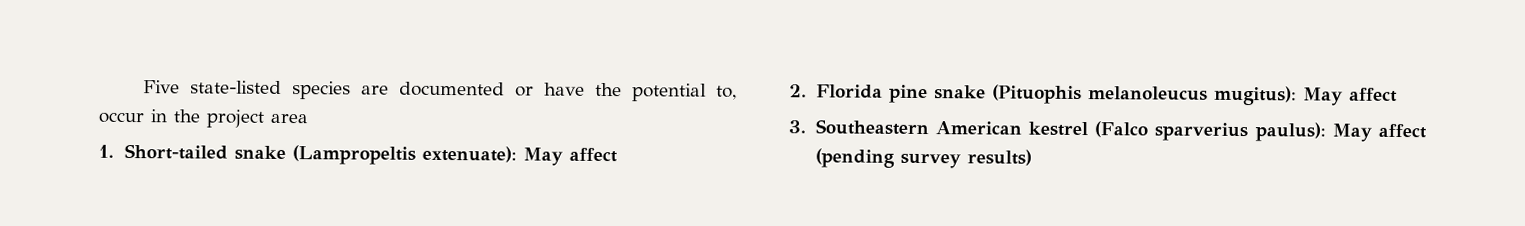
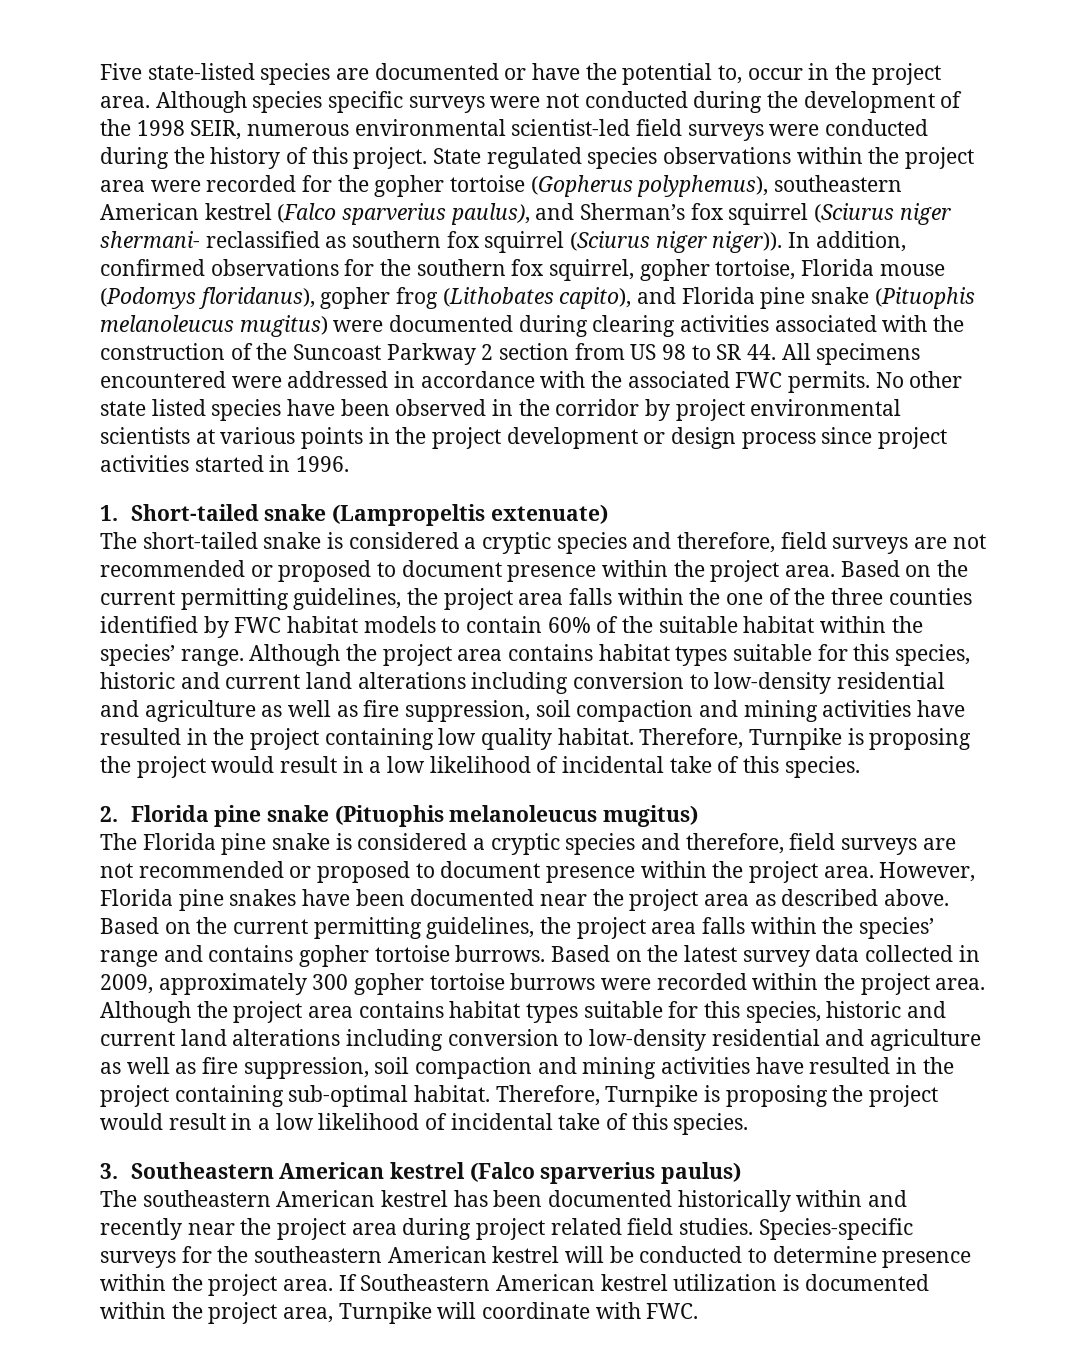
- Five state-listed species are documented or have the potential to, occur in the project area
- 1. Short-tailed snake (Lampropeltis extenuate): May affect
+ Five state-listed species are documented or have the potential to, occur in the project area. Although species specific surveys were not conducted during the development of the 1998 SEIR, numerous environmental scientist-led field surveys were conducted during the history of this project. State regulated species observations within the project area were recorded for the gopher tortoise (Gopherus polyphemus), southeastern American kestrel (Falco sparverius paulus), and Sherman’s fox squirrel (Sciurus niger shermani- reclassified as southern fox squirrel (Sciurus niger niger)). In addition, confirmed observations for the southern fox squirrel, gopher tortoise, Florida mouse (Podomys floridanus), gopher frog (Lithobates capito), and Florida pine snake (Pituophis melanoleucus mugitus) were documented during clearing activities associated with the construction of the Suncoast Parkway 2 section from US 98 to SR 44. All specimens encountered were addressed in accordance with the associated FWC permits. No other state listed species have been observed in the corridor by project environmental scientists at various points in the project development or design process since project activities started in 1996.
+ 1. Short-tailed snake (Lampropeltis extenuate)
+ The short-tailed snake is considered a cryptic species and therefore, field surveys are not recommended or proposed to document presence within the project area. Based on the current permitting guidelines, the project area falls within the one of the three counties identified by FWC habitat models to contain 60% of the suitable habitat within the species’ range. Although the project area contains habitat types suitable for this species, historic and current land alterations including conversion to low-density residential and agriculture as well as fire suppression, soil compaction and mining activities have resulted in the project containing low quality habitat. Therefore, Turnpike is proposing the project would result in a low likelihood of incidental take of this species.
- 2. Florida pine snake (Pituophis melanoleucus mugitus): May affect
+ 2. Florida pine snake (Pituophis melanoleucus mugitus)
+ The Florida pine snake is considered a cryptic species and therefore, field surveys are not recommended or proposed to document presence within the project area. However, Florida pine snakes have been documented near the project area as described above. Based on the current permitting guidelines, the project area falls within the species’ range and contains gopher tortoise burrows. Based on the latest survey data collected in 2009, approximately 300 gopher tortoise burrows were recorded within the project area. Although the project area contains habitat types suitable for this species, historic and current land alterations including conversion to low-density residential and agriculture as well as fire suppression, soil compaction and mining activities have resulted in the project containing sub-optimal habitat. Therefore, Turnpike is proposing the project would result in a low likelihood of incidental take of this species.
- 3. Southeastern American kestrel (Falco sparverius paulus): May affect (pending survey results)
+ 3. Southeastern American kestrel (Falco sparverius paulus)
+ The southeastern American kestrel has been documented historically within and recently near the project area during project related field studies. Species-specific surveys for the southeastern American kestrel will be conducted to determine presence within the project area. If Southeastern American kestrel utilization is documented within the project area, Turnpike will coordinate with FWC.

